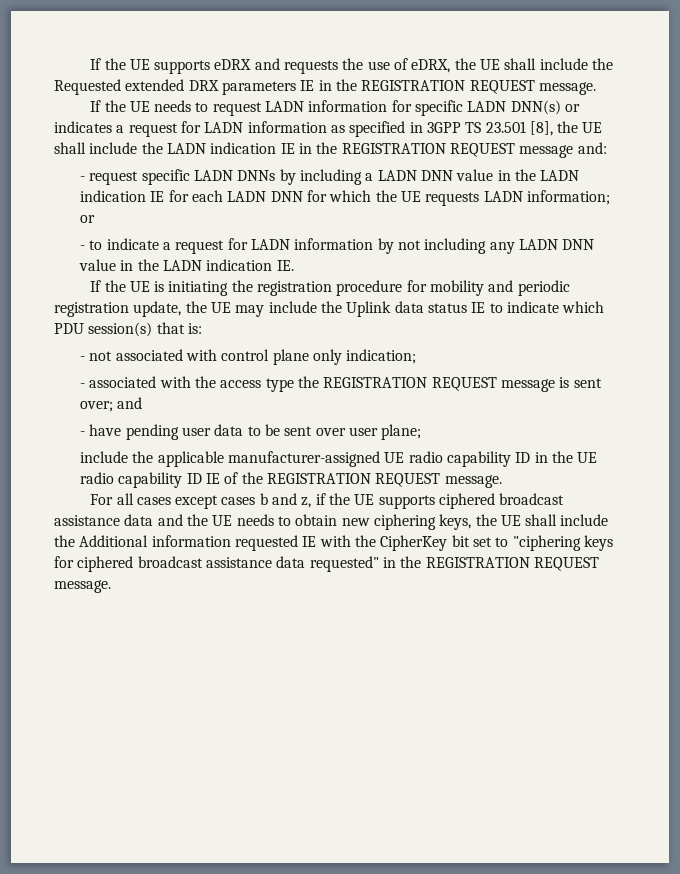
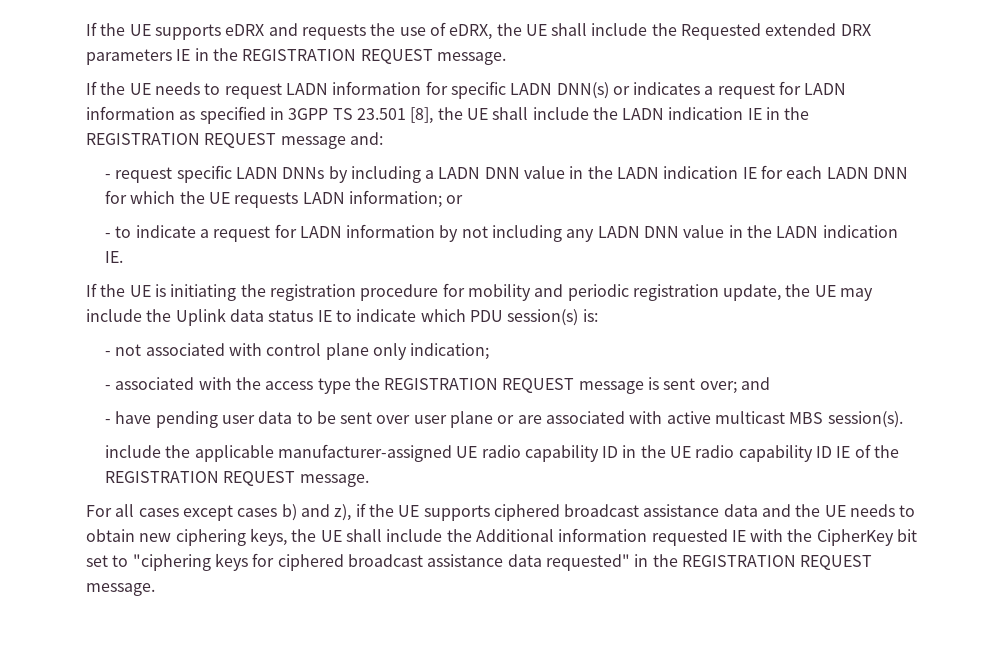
- If the UE is initiating the registration procedure for mobility and periodic registration update, the UE may include the Uplink data status IE to indicate which PDU session(s) that is:
+ If the UE is initiating the registration procedure for mobility and periodic registration update, the UE may include the Uplink data status IE to indicate which PDU session(s) is:
- - have pending user data to be sent over user plane;
+ - have pending user data to be sent over user plane or are associated with active multicast MBS session(s).
- For all cases except cases b and z, if the UE supports ciphered broadcast assistance data and the UE needs to obtain new ciphering keys, the UE shall include the Additional information requested IE with the CipherKey bit set to "ciphering keys for ciphered broadcast assistance data requested" in the REGISTRATION REQUEST message.
+ For all cases except cases b) and z), if the UE supports ciphered broadcast assistance data and the UE needs to obtain new ciphering keys, the UE shall include the Additional information requested IE with the CipherKey bit set to "ciphering keys for ciphered broadcast assistance data requested" in the REGISTRATION REQUEST message.

